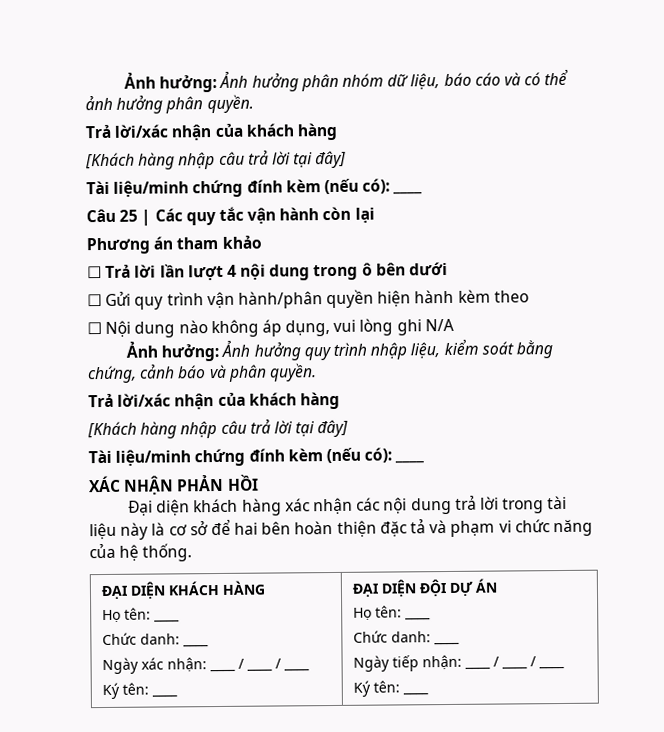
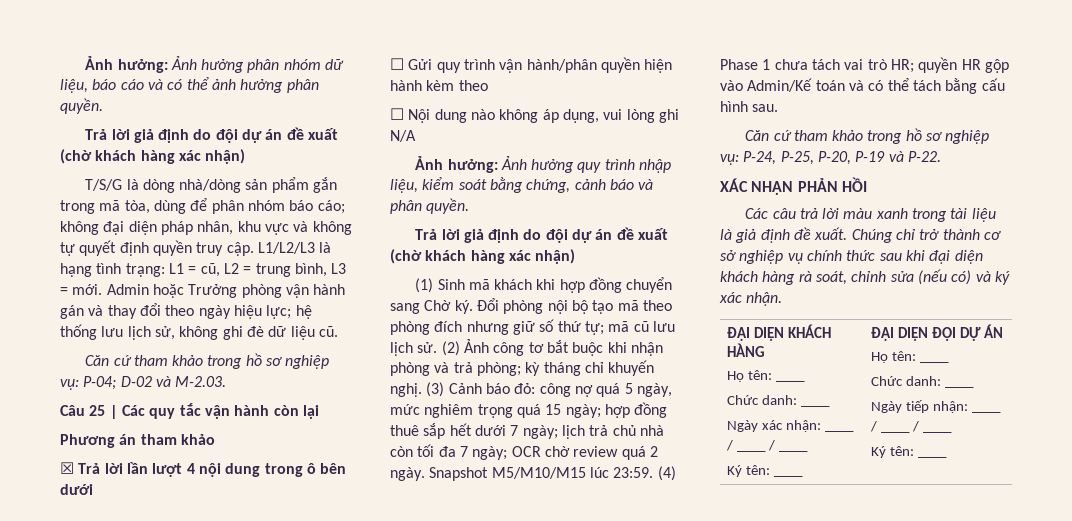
  Ảnh hưởng: Ảnh hưởng phân nhóm dữ liệu, báo cáo và có thể ảnh hưởng phân quyền.
- Trả lời/xác nhận của khách hàng
- [Khách hàng nhập câu trả lời tại đây]
- Tài liệu/minh chứng đính kèm (nếu có): ____
+ Trả lời giả định do đội dự án đề xuất (chờ khách hàng xác nhận)
+ T/S/G là dòng nhà/dòng sản phẩm gắn trong mã tòa, dùng để phân nhóm báo cáo; không đại diện pháp nhân, khu vực và không tự quyết định quyền truy cập. L1/L2/L3 là hạng tình trạng: L1 = cũ, L2 = trung bình, L3 = mới. Admin hoặc Trưởng phòng vận hành gán và thay đổi theo ngày hiệu lực; hệ thống lưu lịch sử, không ghi đè dữ liệu cũ.
+ Căn cứ tham khảo trong hồ sơ nghiệp vụ: P-04; D-02 và M-2.03.
- ☐ Trả lời lần lượt 4 nội dung trong ô bên dưới
+ ☒ Trả lời lần lượt 4 nội dung trong ô bên dưới
  Ảnh hưởng: Ảnh hưởng quy trình nhập liệu, kiểm soát bằng chứng, cảnh báo và phân quyền.
- Trả lời/xác nhận của khách hàng
- [Khách hàng nhập câu trả lời tại đây]
- Tài liệu/minh chứng đính kèm (nếu có): ____
+ Trả lời giả định do đội dự án đề xuất (chờ khách hàng xác nhận)
+ (1) Sinh mã khách khi hợp đồng chuyển sang Chờ ký. Đổi phòng nội bộ tạo mã theo phòng đích nhưng giữ số thứ tự; mã cũ lưu lịch sử. (2) Ảnh công tơ bắt buộc khi nhận phòng và trả phòng; kỳ tháng chỉ khuyến nghị. (3) Cảnh báo đỏ: công nợ quá 5 ngày, mức nghiêm trọng quá 15 ngày; hợp đồng thuê sắp hết dưới 7 ngày; lịch trả chủ nhà còn tối đa 7 ngày; OCR chờ review quá 2 ngày. Snapshot M5/M10/M15 lúc 23:59. (4) Phase 1 chưa tách vai trò HR; quyền HR gộp vào Admin/Kế toán và có thể tách bằng cấu hình sau.
+ Căn cứ tham khảo trong hồ sơ nghiệp vụ: P-24, P-25, P-20, P-19 và P-22.
  XÁC NHẬN PHẢN HỒI
- Đại diện khách hàng xác nhận các nội dung trả lời trong tài liệu này là cơ sở để hai bên hoàn thiện đặc tả và phạm vi chức năng của hệ thống.
+ Các câu trả lời màu xanh trong tài liệu là giả định đề xuất. Chúng chỉ trở thành cơ sở nghiệp vụ chính thức sau khi đại diện khách hàng rà soát, chỉnh sửa (nếu có) và ký xác nhận.

